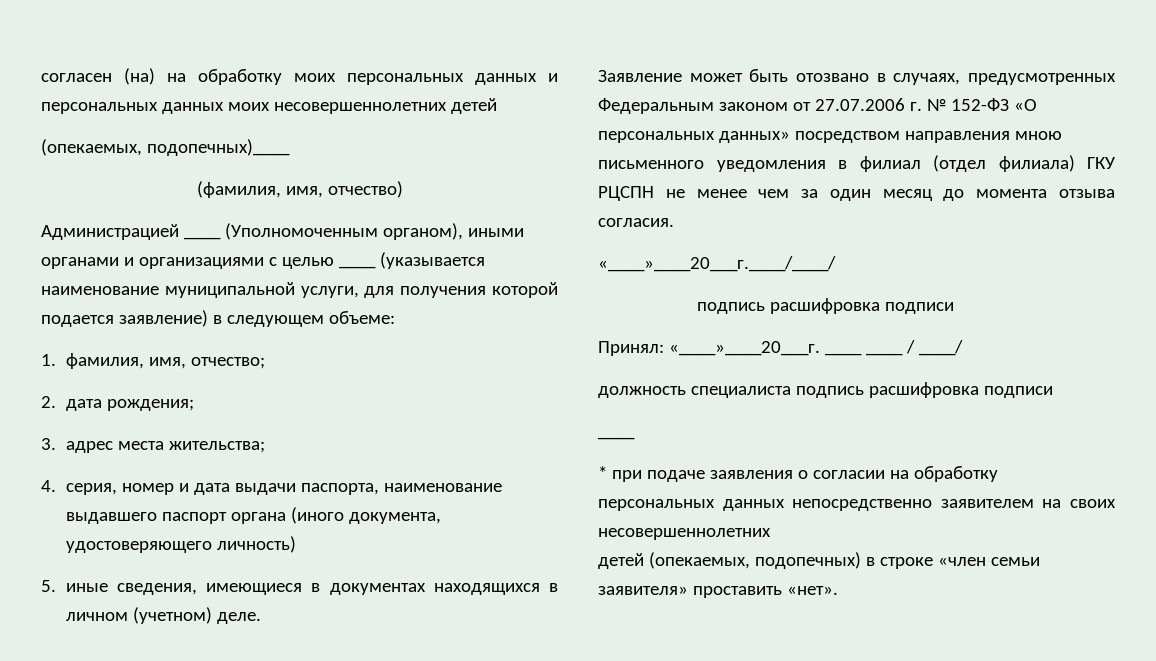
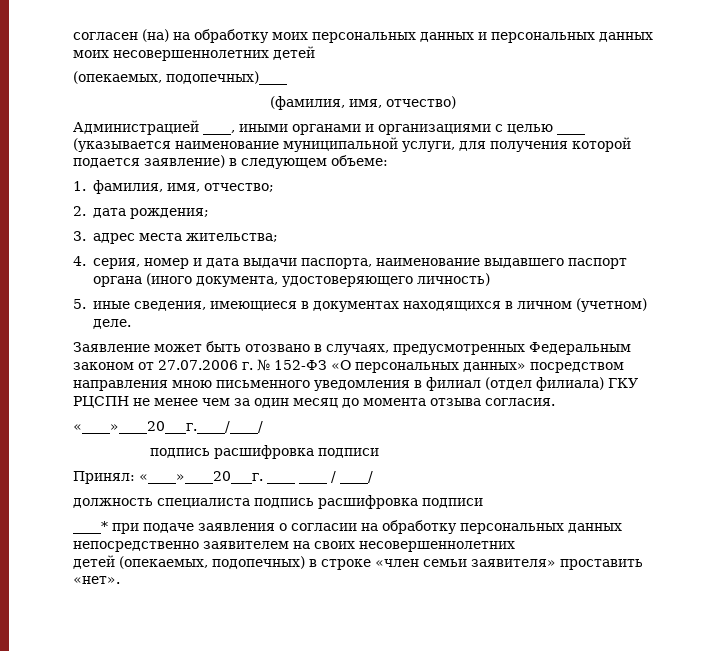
- Администрацией ____ (Уполномоченным органом), иными органами и организациями с целью ____ (указывается наименование муниципальной услуги, для получения которой подается заявление) в следующем объеме:
+ Администрацией ____, иными органами и организациями с целью ____ (указывается наименование муниципальной услуги, для получения которой подается заявление) в следующем объеме:
  должность специалиста подпись расшифровка подписи
- ____
- * при подаче заявления о согласии на обработку персональных данных непосредственно заявителем на своих несовершеннолетних
+ ____* при подаче заявления о согласии на обработку персональных данных непосредственно заявителем на своих несовершеннолетних

